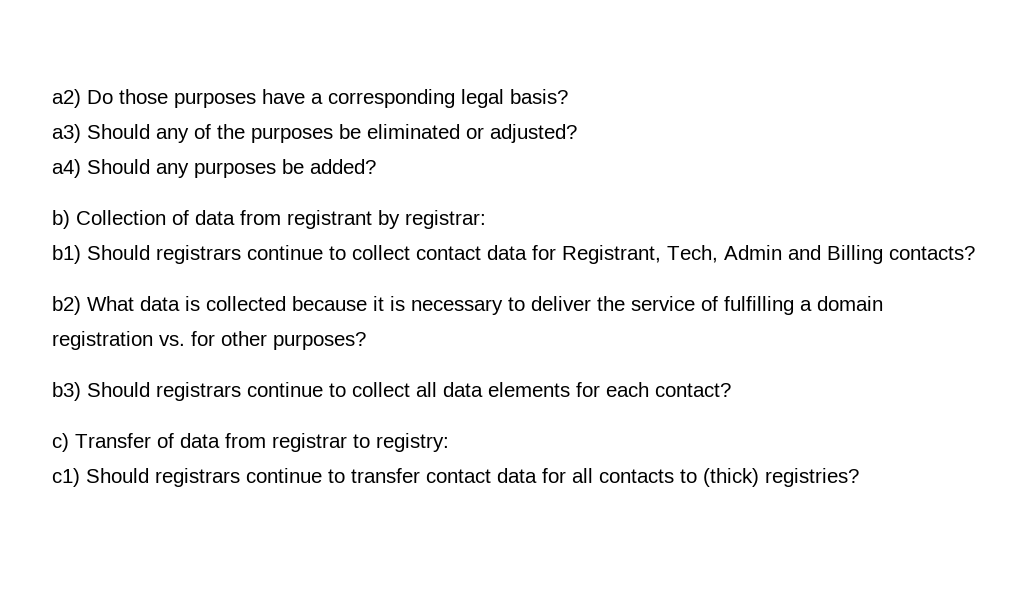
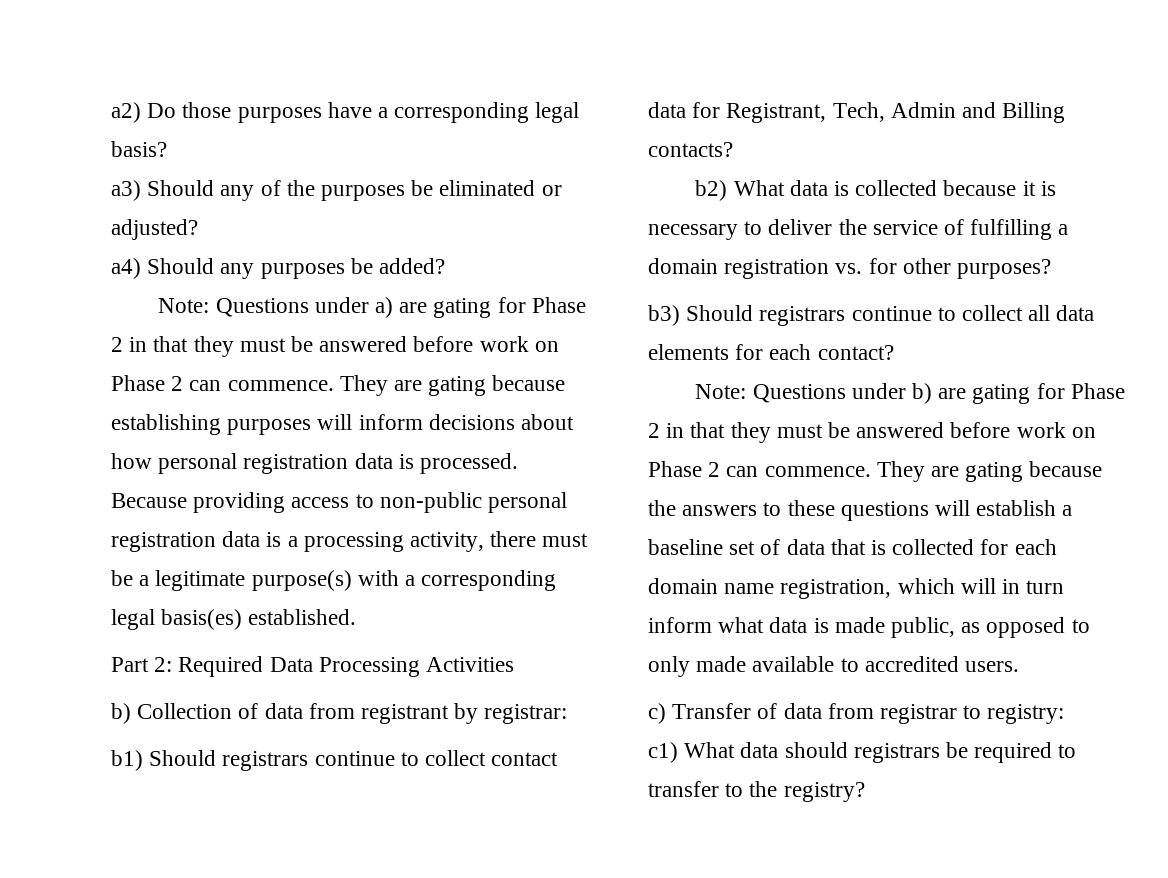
+ Note: Questions under a) are gating for Phase 2 in that they must be answered before work on Phase 2 can commence. They are gating because establishing purposes will inform decisions about how personal registration data is processed. Because providing access to non-public personal registration data is a processing activity, there must be a legitimate purpose(s) with a corresponding legal basis(es) established.
+ Part 2: Required Data Processing Activities
+ Note: Questions under b) are gating for Phase 2 in that they must be answered before work on Phase 2 can commence. They are gating because the answers to these questions will establish a baseline set of data that is collected for each domain name registration, which will in turn inform what data is made public, as opposed to only made available to accredited users.
- c1) Should registrars continue to transfer contact data for all contacts to (thick) registries?
+ c1) What data should registrars be required to transfer to the registry?

